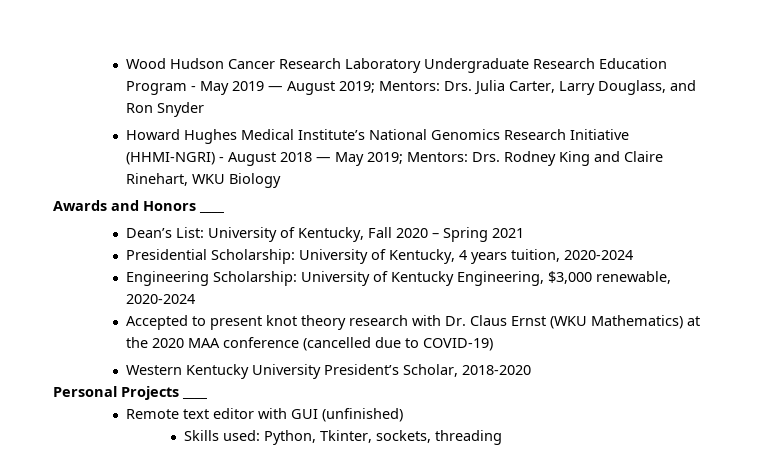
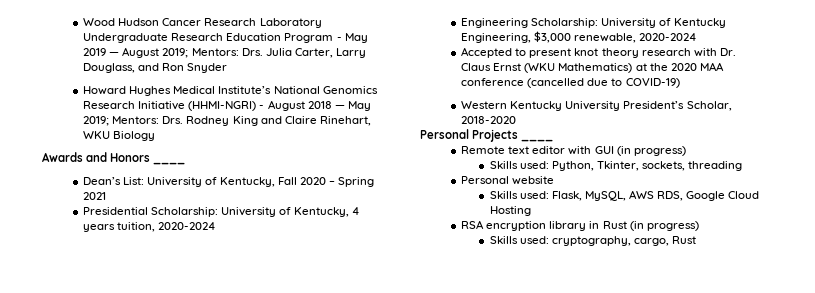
- Remote text editor with GUI (unfinished)
+ Remote text editor with GUI (in progress)
+ Personal website
+ Skills used: Flask, MySQL, AWS RDS, Google Cloud Hosting
+ RSA encryption library in Rust (in progress)
+ Skills used: cryptography, cargo, Rust

